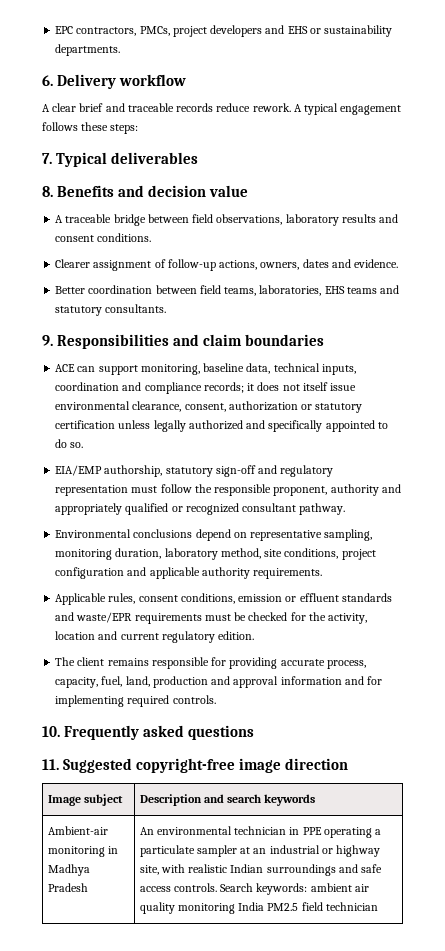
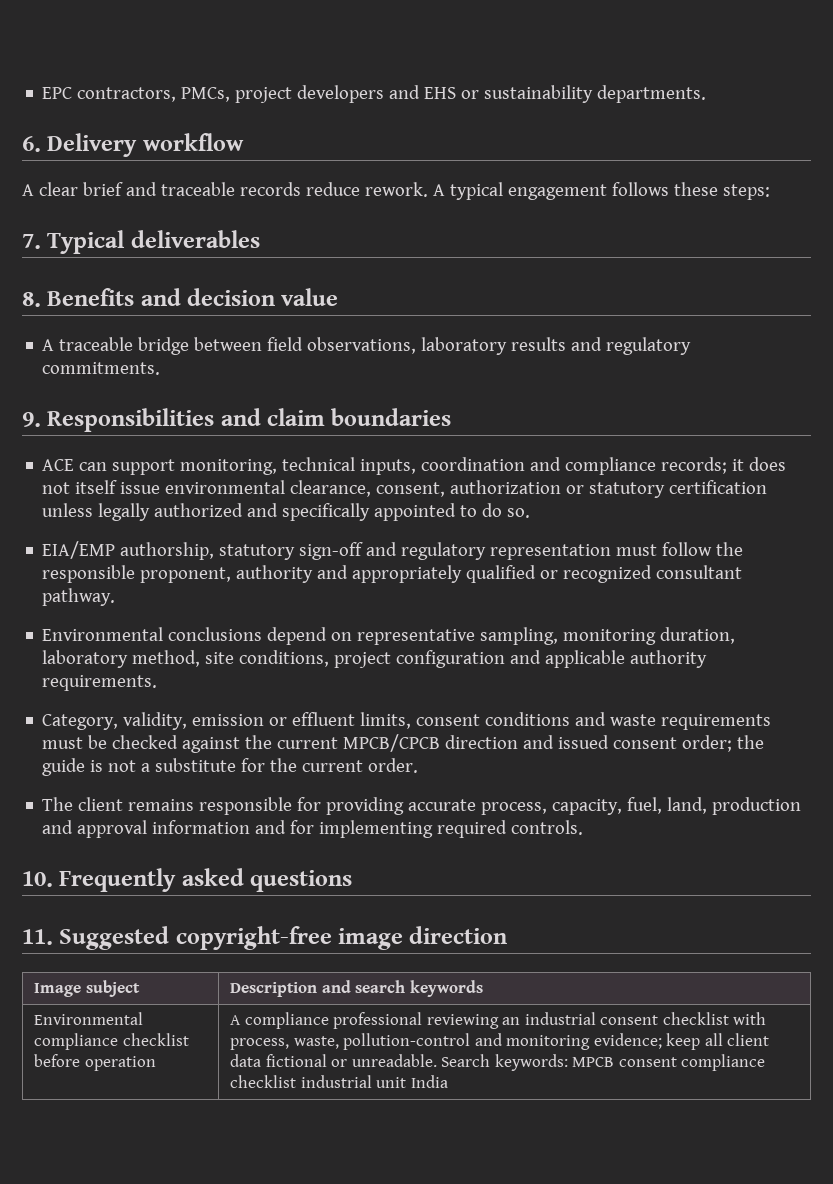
- A traceable bridge between field observations, laboratory results and consent conditions.
- Clearer assignment of follow-up actions, owners, dates and evidence.
- Better coordination between field teams, laboratories, EHS teams and statutory consultants.
+ A traceable bridge between field observations, laboratory results and regulatory commitments.
- ACE can support monitoring, baseline data, technical inputs, coordination and compliance records; it does not itself issue environmental clearance, consent, authorization or statutory certification unless legally authorized and specifically appointed to do so.
+ ACE can support monitoring, technical inputs, coordination and compliance records; it does not itself issue environmental clearance, consent, authorization or statutory certification unless legally authorized and specifically appointed to do so.
- Applicable rules, consent conditions, emission or effluent standards and waste/EPR requirements must be checked for the activity, location and current regulatory edition.
+ Category, validity, emission or effluent limits, consent conditions and waste requirements must be checked against the current MPCB/CPCB direction and issued consent order; the guide is not a substitute for the current order.
- Ambient-air monitoring in Madhya Pradesh | An environmental technician in PPE operating a particulate sampler at an industrial or highway site, with realistic Indian surroundings and safe access controls. Search keywords: ambient air quality monitoring India PM2.5 field technician
+ Environmental compliance checklist before operation | A compliance professional reviewing an industrial consent checklist with process, waste, pollution-control and monitoring evidence; keep all client data fictional or unreadable. Search keywords: MPCB consent compliance checklist industrial unit India

